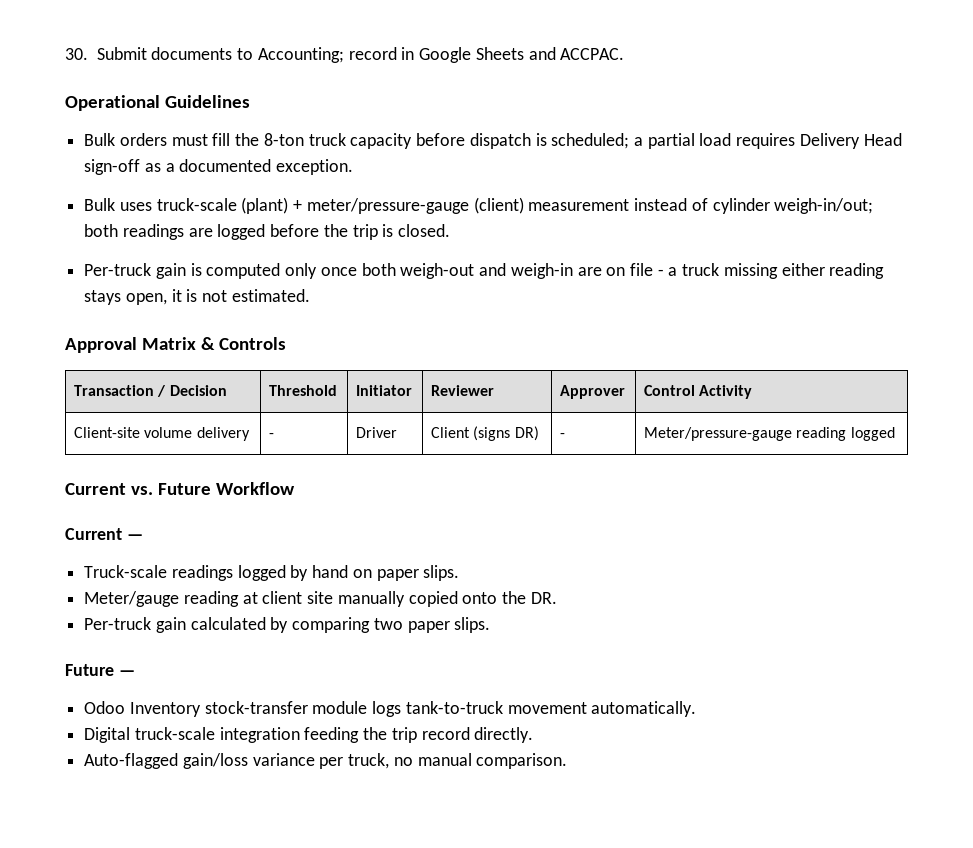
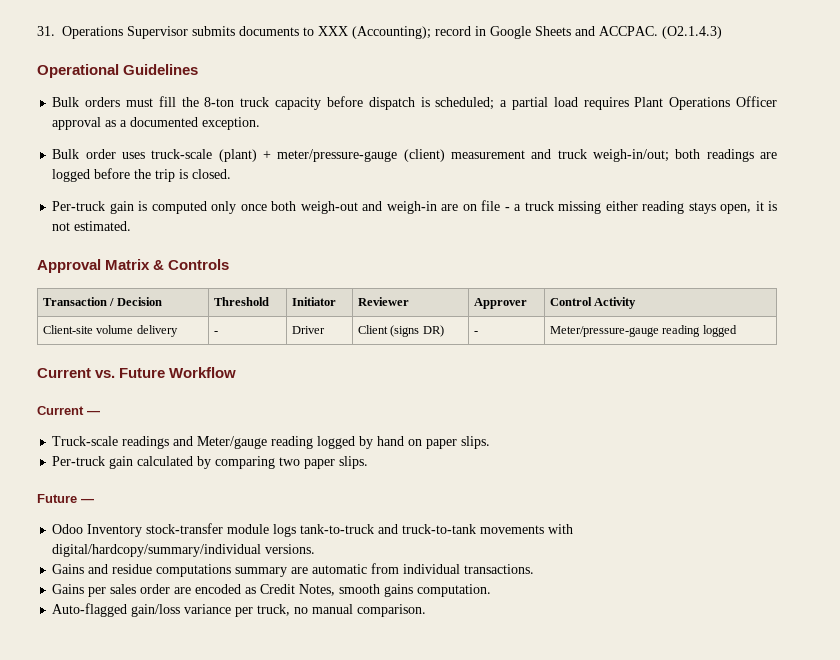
- 30. Submit documents to Accounting; record in Google Sheets and ACCPAC.
+ 31. Operations Supervisor submits documents to XXX (Accounting); record in Google Sheets and ACCPAC. (O2.1.4.3)
- Bulk orders must fill the 8-ton truck capacity before dispatch is scheduled; a partial load requires Delivery Head sign-off as a documented exception.
+ Bulk orders must fill the 8-ton truck capacity before dispatch is scheduled; a partial load requires Plant Operations Officer approval as a documented exception.
- Bulk uses truck-scale (plant) + meter/pressure-gauge (client) measurement instead of cylinder weigh-in/out; both readings are logged before the trip is closed.
+ Bulk order uses truck-scale (plant) + meter/pressure-gauge (client) measurement and truck weigh-in/out; both readings are logged before the trip is closed.
- Truck-scale readings logged by hand on paper slips.
+ Truck-scale readings and Meter/gauge reading logged by hand on paper slips.
- Meter/gauge reading at client site manually copied onto the DR.
- Odoo Inventory stock-transfer module logs tank-to-truck movement automatically.
- Digital truck-scale integration feeding the trip record directly.
+ Odoo Inventory stock-transfer module logs tank-to-truck and truck-to-tank movements with digital/hardcopy/summary/individual versions.
+ Gains and residue computations summary are automatic from individual transactions.
+ Gains per sales order are encoded as Credit Notes, smooth gains computation.

